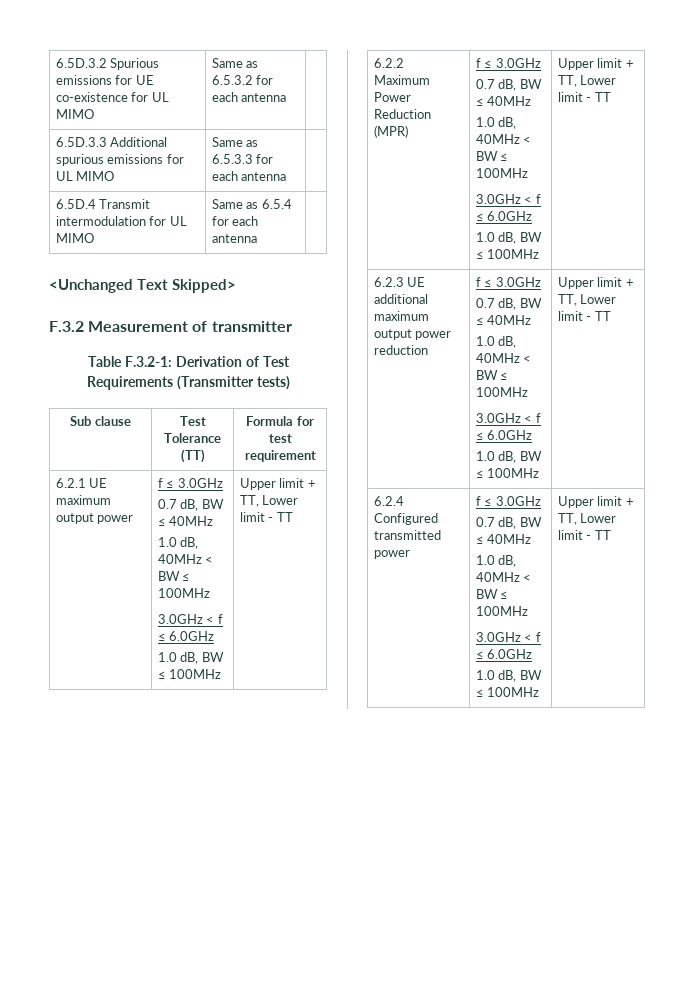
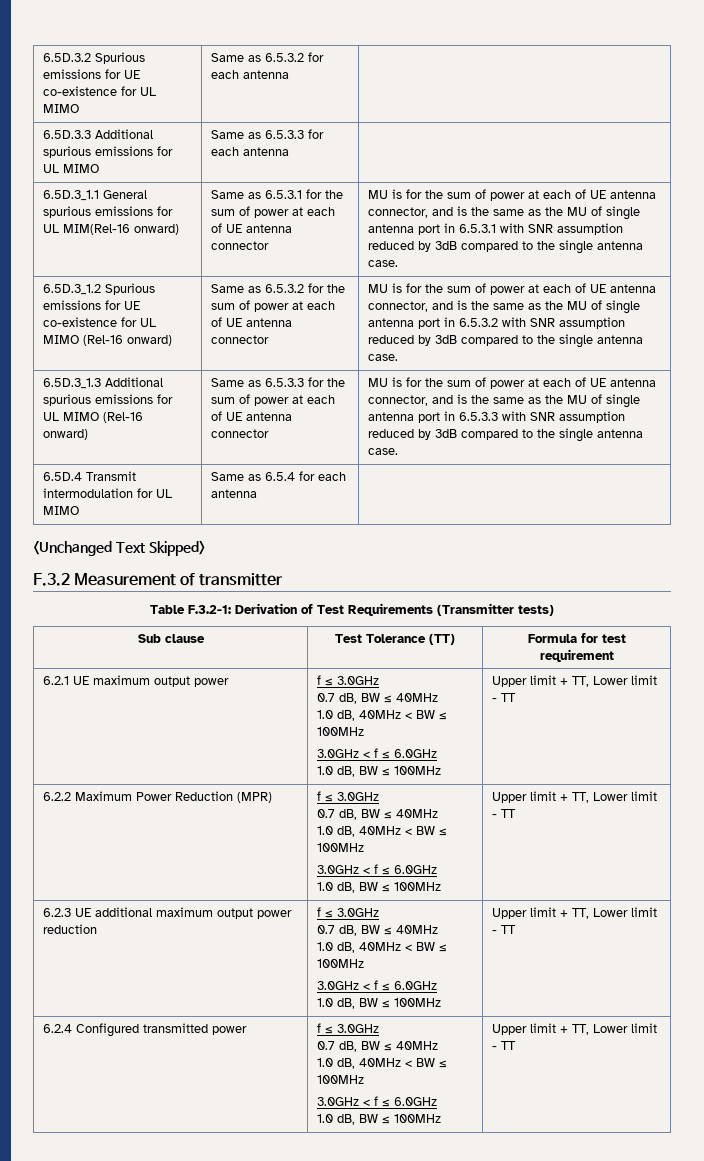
+ 6.5D.3_1.1 General spurious emissions for UL MIM(Rel-16 onward) | Same as 6.5.3.1 for the sum of power at each of UE antenna connector | MU is for the sum of power at each of UE antenna connector, and is the same as the MU of single antenna port in 6.5.3.1 with SNR assumption reduced by 3dB compared to the single antenna case.
+ 6.5D.3_1.2 Spurious emissions for UE co-existence for UL MIMO (Rel-16 onward) | Same as 6.5.3.2 for the sum of power at each of UE antenna connector | MU is for the sum of power at each of UE antenna connector, and is the same as the MU of single antenna port in 6.5.3.2 with SNR assumption reduced by 3dB compared to the single antenna case.
+ 6.5D.3_1.3 Additional spurious emissions for UL MIMO (Rel-16 onward) | Same as 6.5.3.3 for the sum of power at each of UE antenna connector | MU is for the sum of power at each of UE antenna connector, and is the same as the MU of single antenna port in 6.5.3.3 with SNR assumption reduced by 3dB compared to the single antenna case.

